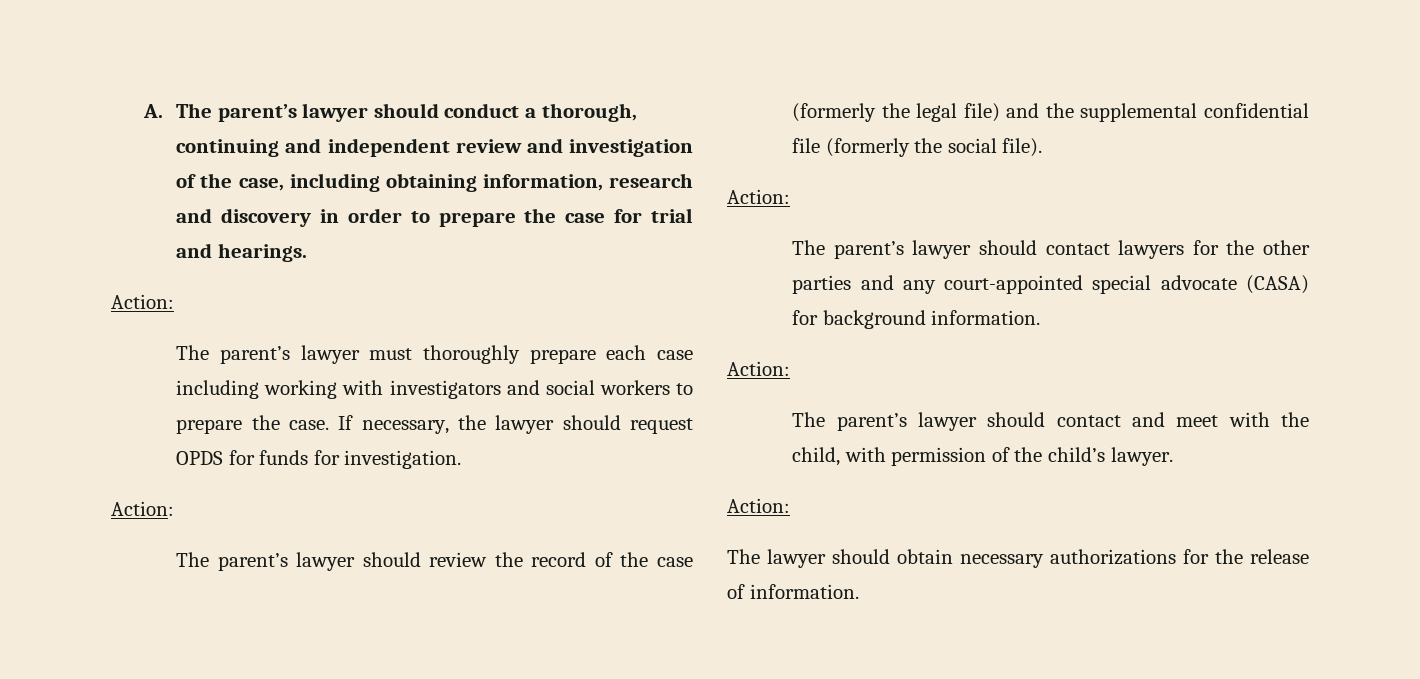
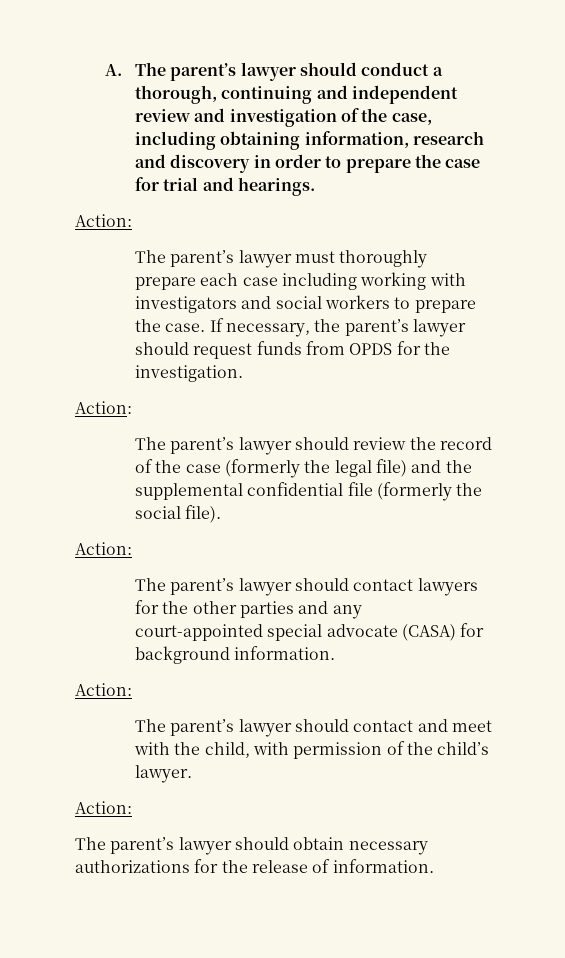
- If necessary, the lawyer should request OPDS for funds for investigation.
+ If necessary, the parent’s lawyer should request funds from OPDS for the investigation.
- The lawyer should obtain necessary authorizations for the release of information.
+ The parent’s lawyer should obtain necessary authorizations for the release of information.

